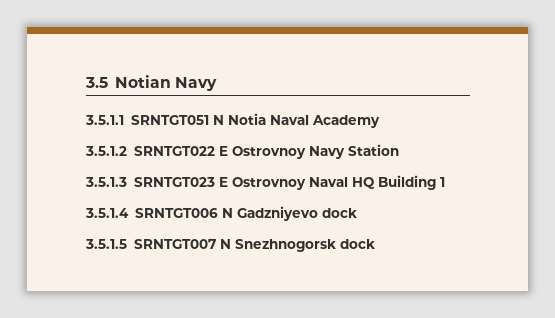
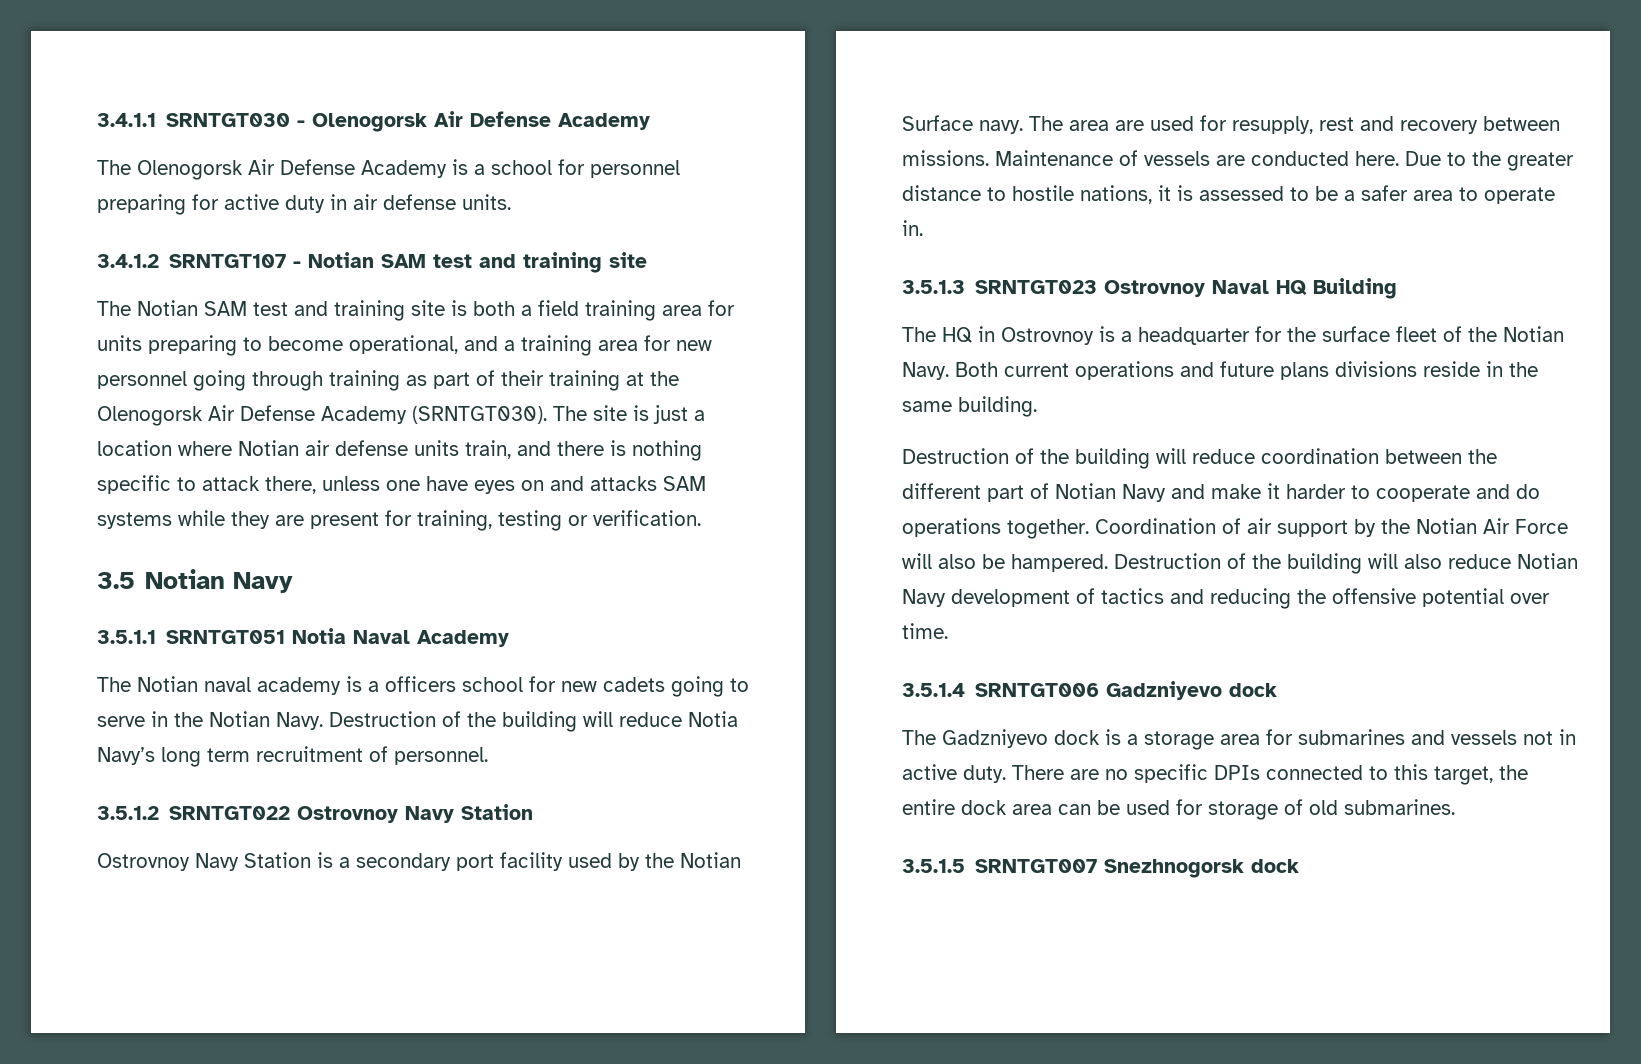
+ 3.4.1.1 SRNTGT030 - Olenogorsk Air Defense Academy
+ The Olenogorsk Air Defense Academy is a school for personnel preparing for active duty in air defense units.
+ 3.4.1.2 SRNTGT107 - Notian SAM test and training site
+ The Notian SAM test and training site is both a field training area for units preparing to become operational, and a training area for new personnel going through training as part of their training at the Olenogorsk Air Defense Academy (SRNTGT030). The site is just a location where Notian air defense units train, and there is nothing specific to attack there, unless one have eyes on and attacks SAM systems while they are present for training, testing or verification.
- 3.5.1.1 SRNTGT051 N Notia Naval Academy
+ 3.5.1.1 SRNTGT051 Notia Naval Academy
+ The Notian naval academy is a officers school for new cadets going to serve in the Notian Navy. Destruction of the building will reduce Notia Navy’s long term recruitment of personnel.
- 3.5.1.2 SRNTGT022 E Ostrovnoy Navy Station
+ 3.5.1.2 SRNTGT022 Ostrovnoy Navy Station
+ Ostrovnoy Navy Station is a secondary port facility used by the Notian Surface navy. The area are used for resupply, rest and recovery between missions. Maintenance of vessels are conducted here. Due to the greater distance to hostile nations, it is assessed to be a safer area to operate in.
- 3.5.1.3 SRNTGT023 E Ostrovnoy Naval HQ Building 1
+ 3.5.1.3 SRNTGT023 Ostrovnoy Naval HQ Building
+ The HQ in Ostrovnoy is a headquarter for the surface fleet of the Notian Navy. Both current operations and future plans divisions reside in the same building.
+ Destruction of the building will reduce coordination between the different part of Notian Navy and make it harder to cooperate and do operations together. Coordination of air support by the Notian Air Force will also be hampered. Destruction of the building will also reduce Notian Navy development of tactics and reducing the offensive potential over time.
- 3.5.1.4 SRNTGT006 N Gadzniyevo dock
+ 3.5.1.4 SRNTGT006 Gadzniyevo dock
+ The Gadzniyevo dock is a storage area for submarines and vessels not in active duty. There are no specific DPIs connected to this target, the entire dock area can be used for storage of old submarines.
- 3.5.1.5 SRNTGT007 N Snezhnogorsk dock
+ 3.5.1.5 SRNTGT007 Snezhnogorsk dock

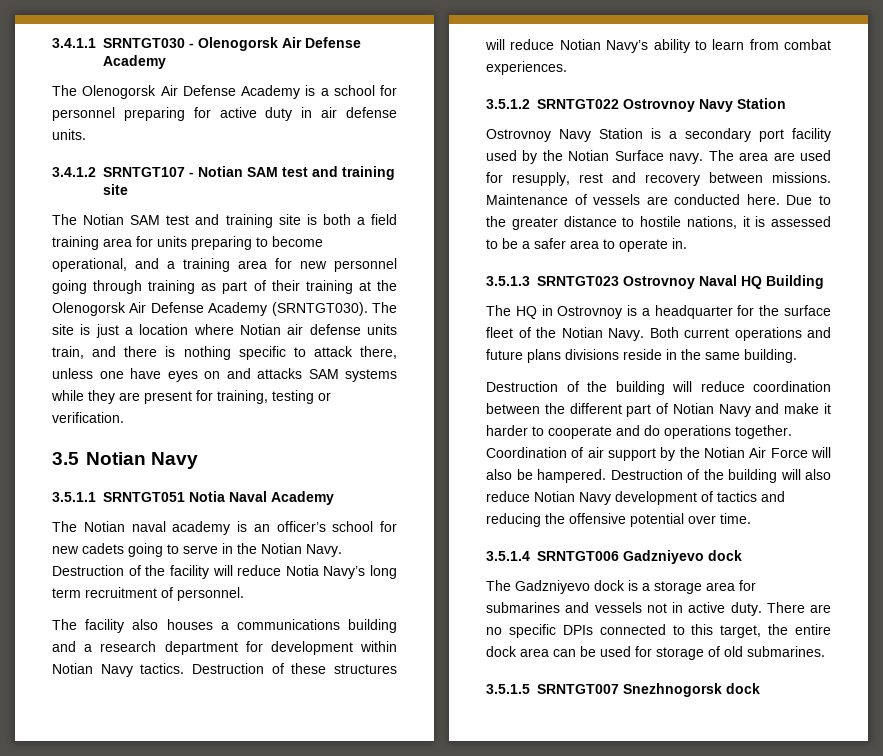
- The Notian naval academy is a officers school for new cadets going to serve in the Notian Navy.
+ The Notian naval academy is an officer’s school for new cadets going to serve in the Notian Navy.
- Destruction of the building will reduce Notia Navy’s long term recruitment of personnel.
+ Destruction of the facility will reduce Notia Navy’s long term recruitment of personnel.
+ The facility also houses a communications building and a research department for development within Notian Navy tactics. Destruction of these structures will reduce Notian Navy’s ability to learn from combat experiences.

